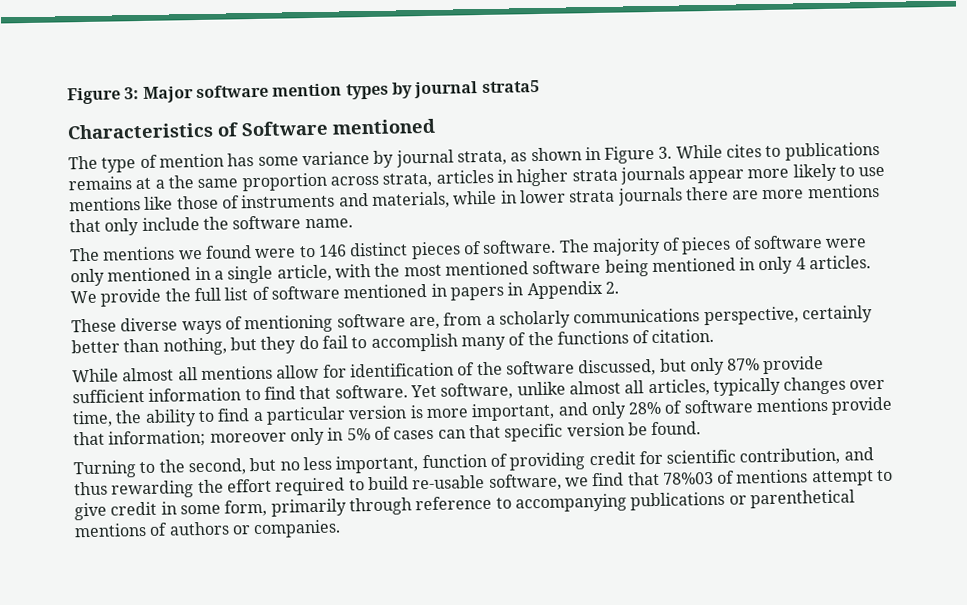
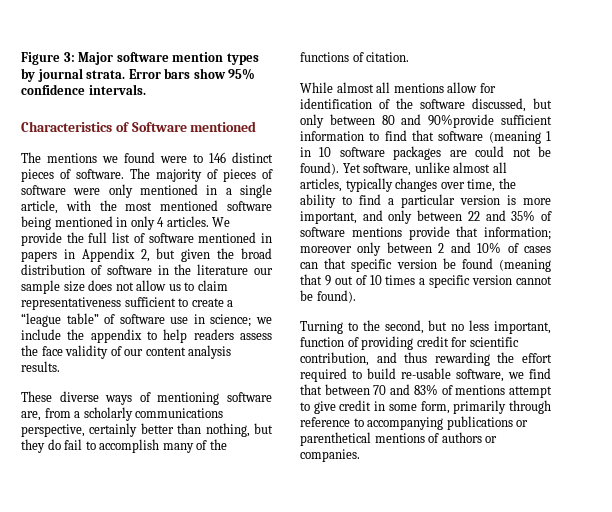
- Figure 3: Major software mention types by journal strata5
+ Figure 3: Major software mention types by journal strata. Error bars show 95% confidence intervals.
  Characteristics of Software mentioned
- The type of mention has some variance by journal strata, as shown in Figure 3. While cites to publications remains at a the same proportion across strata, articles in higher strata journals appear more likely to use mentions like those of instruments and materials, while in lower strata journals there are more mentions that only include the software name.
- We provide the full list of software mentioned in papers in Appendix 2.
+ We provide the full list of software mentioned in papers in Appendix 2, but given the broad distribution of software in the literature our sample size does not allow us to claim representativeness sufficient to create a “league table” of software use in science; we include the appendix to help readers assess the face validity of our content analysis results.
- While almost all mentions allow for identification of the software discussed, but only 87% provide sufficient information to find that software.
+ While almost all mentions allow for identification of the software discussed, but only between 80 and 90%provide sufficient information to find that software (meaning 1 in 10 software packages are could not be found).
- Yet software, unlike almost all articles, typically changes over time, the ability to find a particular version is more important, and only 28% of software mentions provide that information; moreover only in 5% of cases can that specific version be found.
+ Yet software, unlike almost all articles, typically changes over time, the ability to find a particular version is more important, and only between 22 and 35% of software mentions provide that information; moreover only between 2 and 10% of cases can that specific version be found (meaning that 9 out of 10 times a specific version cannot be found).
- Turning to the second, but no less important, function of providing credit for scientific contribution, and thus rewarding the effort required to build re-usable software, we find that 78%03 of mentions attempt to give credit in some form, primarily through reference to accompanying publications or parenthetical mentions of authors or companies.
+ Turning to the second, but no less important, function of providing credit for scientific contribution, and thus rewarding the effort required to build re-usable software, we find that between 70 and 83% of mentions attempt to give credit in some form, primarily through reference to accompanying publications or parenthetical mentions of authors or companies.

